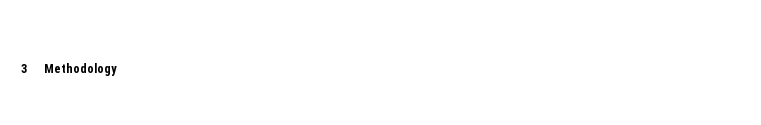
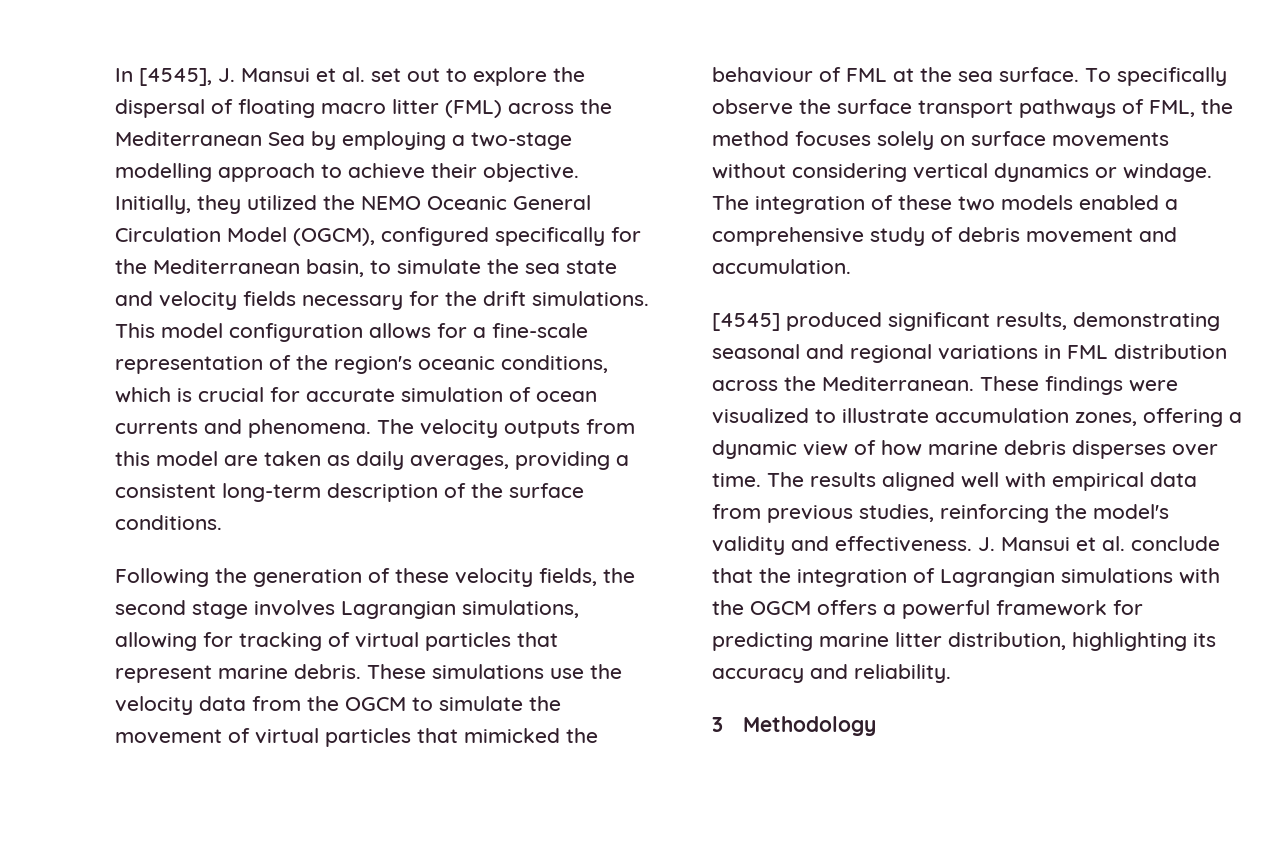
+ In [4545], J. Mansui et al. set out to explore the dispersal of floating macro litter (FML) across the Mediterranean Sea by employing a two-stage modelling approach to achieve their objective. Initially, they utilized the NEMO Oceanic General Circulation Model (OGCM), configured specifically for the Mediterranean basin, to simulate the sea state and velocity fields necessary for the drift simulations. This model configuration allows for a fine-scale representation of the region's oceanic conditions, which is crucial for accurate simulation of ocean currents and phenomena. The velocity outputs from this model are taken as daily averages, providing a consistent long-term description of the surface conditions.
+ Following the generation of these velocity fields, the second stage involves Lagrangian simulations, allowing for tracking of virtual particles that represent marine debris. These simulations use the velocity data from the OGCM to simulate the movement of virtual particles that mimicked the behaviour of FML at the sea surface. To specifically observe the surface transport pathways of FML, the method focuses solely on surface movements without considering vertical dynamics or windage. The integration of these two models enabled a comprehensive study of debris movement and accumulation.
+ [4545] produced significant results, demonstrating seasonal and regional variations in FML distribution across the Mediterranean. These findings were visualized to illustrate accumulation zones, offering a dynamic view of how marine debris disperses over time. The results aligned well with empirical data from previous studies, reinforcing the model's validity and effectiveness. J. Mansui et al. conclude that the integration of Lagrangian simulations with the OGCM offers a powerful framework for predicting marine litter distribution, highlighting its accuracy and reliability.

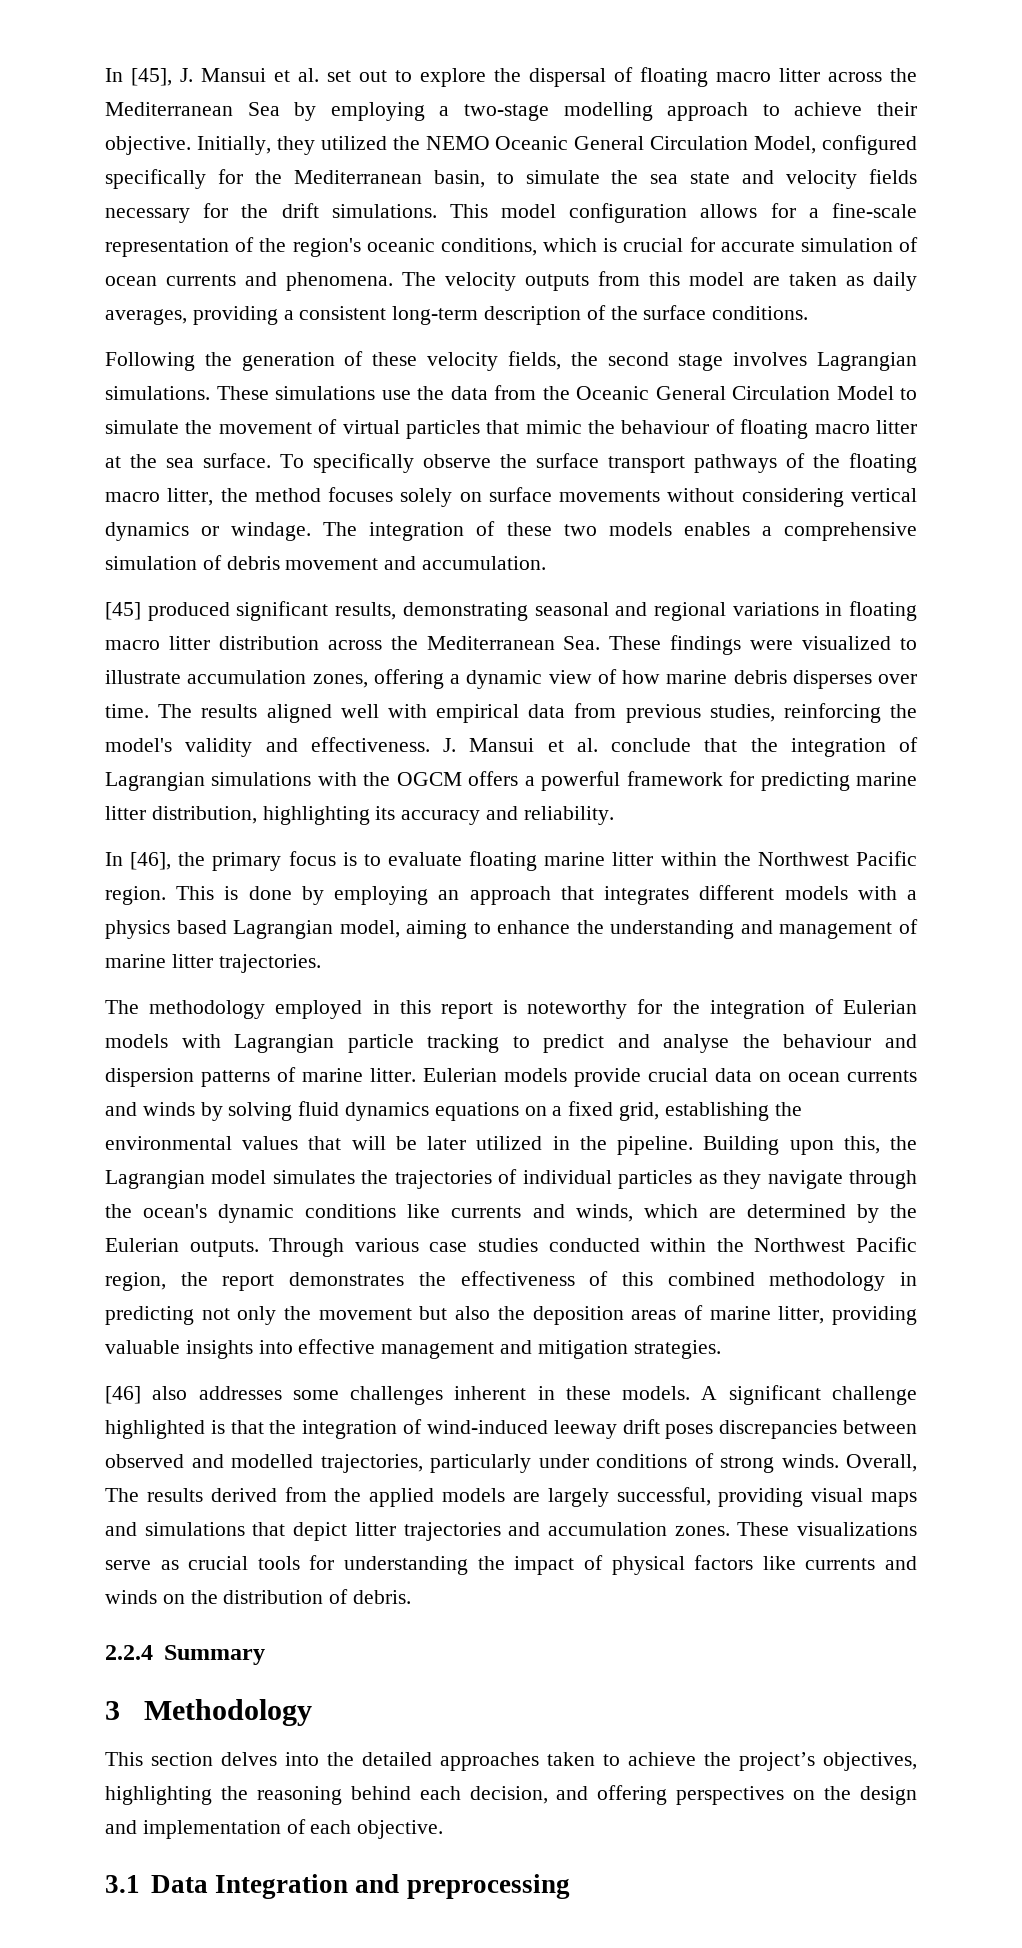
- In [4545], J. Mansui et al. set out to explore the dispersal of floating macro litter (FML) across the Mediterranean Sea by employing a two-stage modelling approach to achieve their objective.
+ In [45], J. Mansui et al. set out to explore the dispersal of floating macro litter across the Mediterranean Sea by employing a two-stage modelling approach to achieve their objective.
- Initially, they utilized the NEMO Oceanic General Circulation Model (OGCM), configured specifically for the Mediterranean basin, to simulate the sea state and velocity fields necessary for the drift simulations.
+ Initially, they utilized the NEMO Oceanic General Circulation Model, configured specifically for the Mediterranean basin, to simulate the sea state and velocity fields necessary for the drift simulations.
- Following the generation of these velocity fields, the second stage involves Lagrangian simulations, allowing for tracking of virtual particles that represent marine debris.
+ Following the generation of these velocity fields, the second stage involves Lagrangian simulations.
- These simulations use the velocity data from the OGCM to simulate the movement of virtual particles that mimicked the behaviour of FML at the sea surface.
+ These simulations use the data from the Oceanic General Circulation Model to simulate the movement of virtual particles that mimic the behaviour of floating macro litter at the sea surface.
- To specifically observe the surface transport pathways of FML, the method focuses solely on surface movements without considering vertical dynamics or windage.
+ To specifically observe the surface transport pathways of the floating macro litter, the method focuses solely on surface movements without considering vertical dynamics or windage.
- The integration of these two models enabled a comprehensive study of debris movement and accumulation.
+ The integration of these two models enables a comprehensive simulation of debris movement and accumulation.
- [4545] produced significant results, demonstrating seasonal and regional variations in FML distribution across the Mediterranean. These findings were visualized to illustrate accumulation zones, offering a dynamic view of how marine debris disperses over time.
+ [45] produced significant results, demonstrating seasonal and regional variations in floating macro litter distribution across the Mediterranean Sea. These findings were visualized to illustrate accumulation zones, offering a dynamic view of how marine debris disperses over time.
+ In [46], the primary focus is to evaluate floating marine litter within the Northwest Pacific region. This is done by employing an approach that integrates different models with a physics based Lagrangian model, aiming to enhance the understanding and management of marine litter trajectories.
+ The methodology employed in this report is noteworthy for the integration of Eulerian models with Lagrangian particle tracking to predict and analyse the behaviour and dispersion patterns of marine litter. Eulerian models provide crucial data on ocean currents and winds by solving fluid dynamics equations on a fixed grid, establishing the environmental values that will be later utilized in the pipeline. Building upon this, the Lagrangian model simulates the trajectories of individual particles as they navigate through the ocean's dynamic conditions like currents and winds, which are determined by the Eulerian outputs. Through various case studies conducted within the Northwest Pacific region, the report demonstrates the effectiveness of this combined methodology in predicting not only the movement but also the deposition areas of marine litter, providing valuable insights into effective management and mitigation strategies.
+ [46] also addresses some challenges inherent in these models. A significant challenge highlighted is that the integration of wind-induced leeway drift poses discrepancies between observed and modelled trajectories, particularly under conditions of strong winds. Overall, The results derived from the applied models are largely successful, providing visual maps and simulations that depict litter trajectories and accumulation zones. These visualizations serve as crucial tools for understanding the impact of physical factors like currents and winds on the distribution of debris.
+ 2.2.4 Summary
  3 Methodology
+ This section delves into the detailed approaches taken to achieve the project’s objectives, highlighting the reasoning behind each decision, and offering perspectives on the design and implementation of each objective.
+ 3.1 Data Integration and preprocessing

